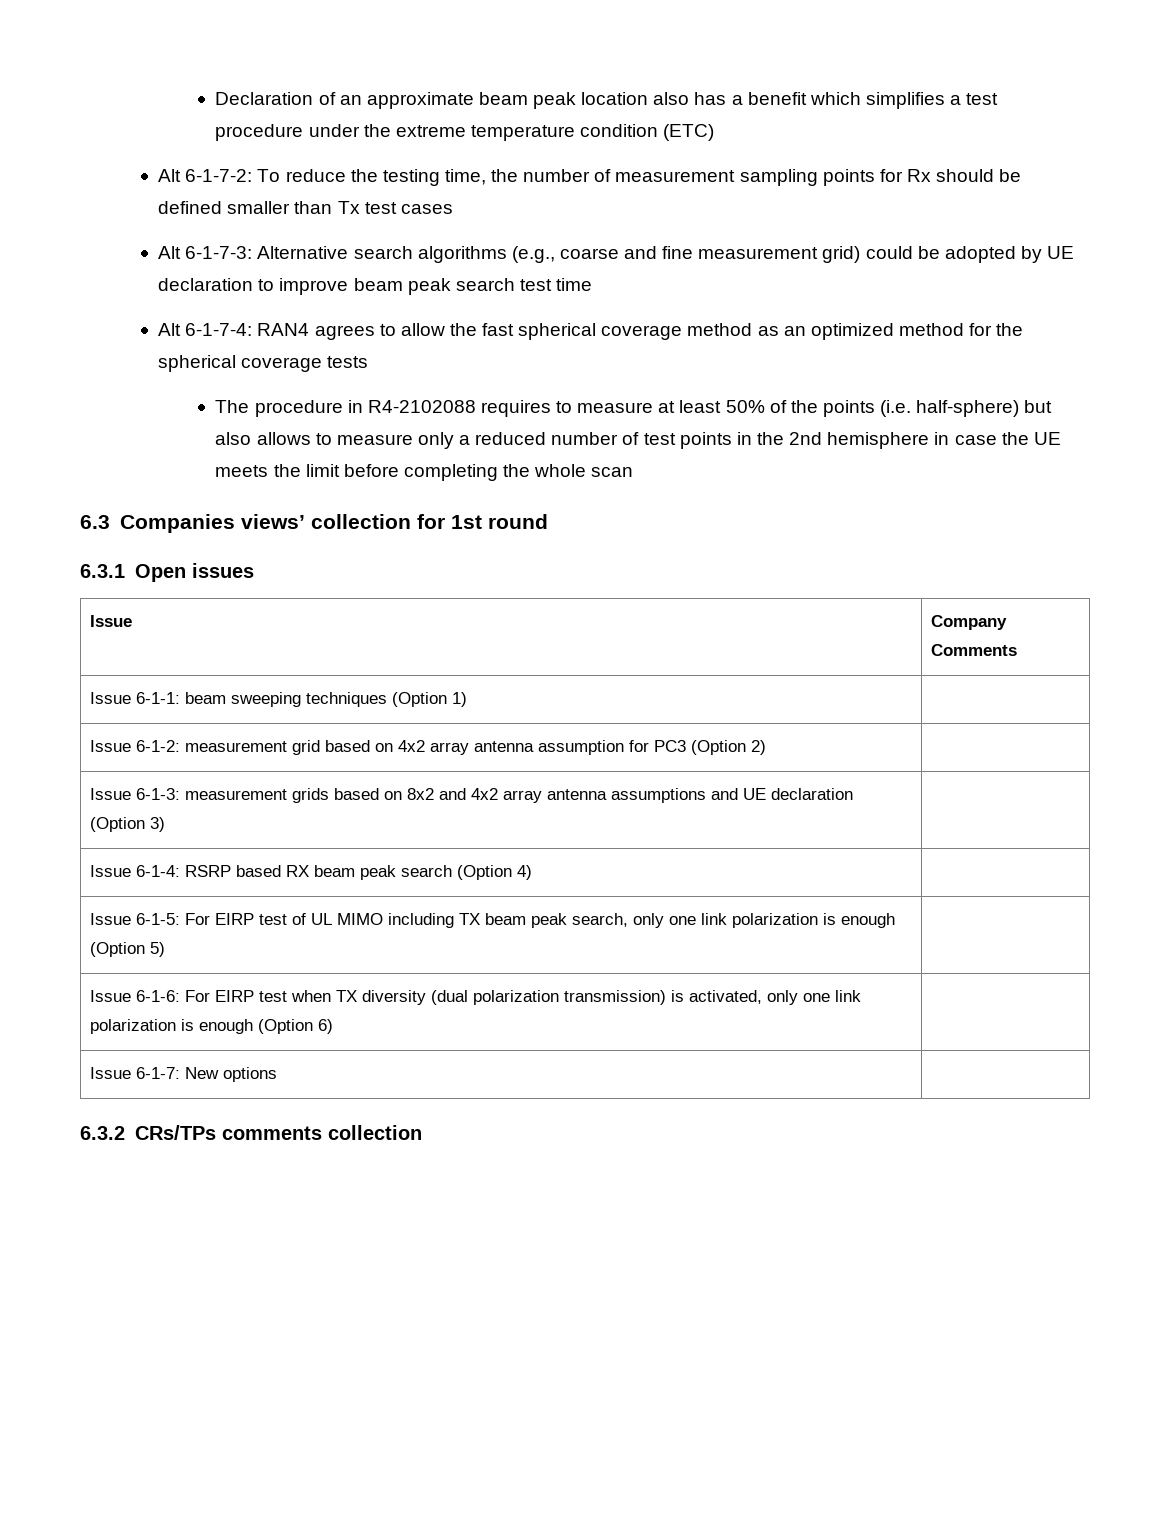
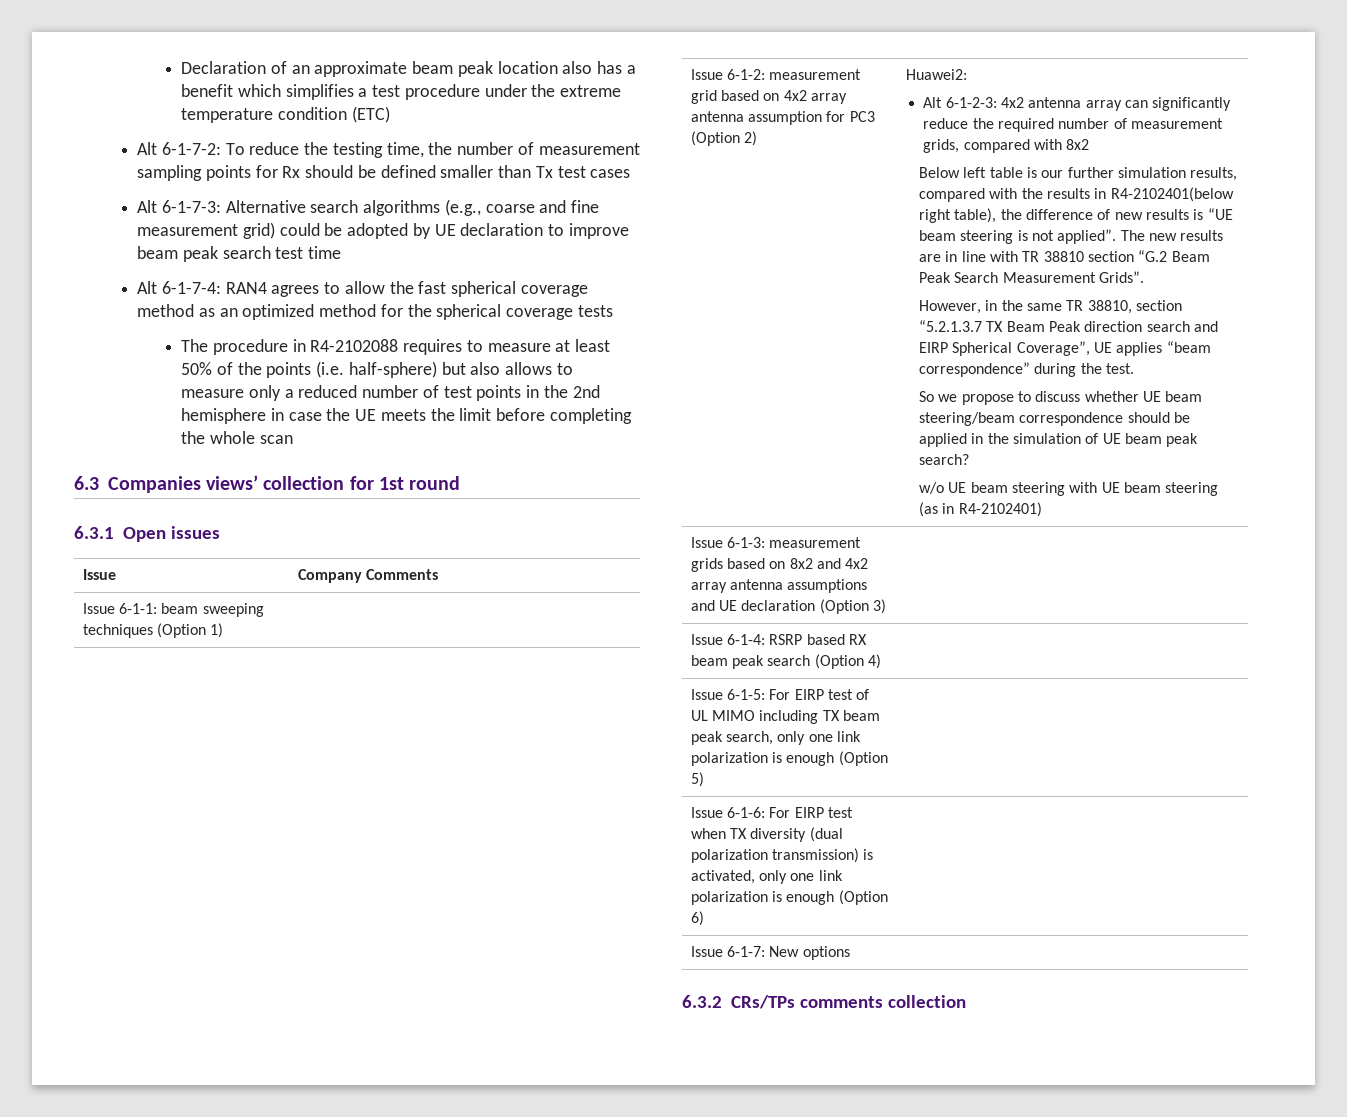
+ Huawei2:
+ Alt 6-1-2-3: 4x2 antenna array can significantly reduce the required number of measurement grids, compared with 8x2
+ Below left table is our further simulation results, compared with the results in R4-2102401(below right table), the difference of new results is “UE beam steering is not applied”. The new results are in line with TR 38810 section “G.2 Beam Peak Search Measurement Grids”.
+ However, in the same TR 38810, section “5.2.1.3.7 TX Beam Peak direction search and EIRP Spherical Coverage”, UE applies “beam correspondence” during the test.
+ So we propose to discuss whether UE beam steering/beam correspondence should be applied in the simulation of UE beam peak search?
+ w/o UE beam steering with UE beam steering (as in R4-2102401)

